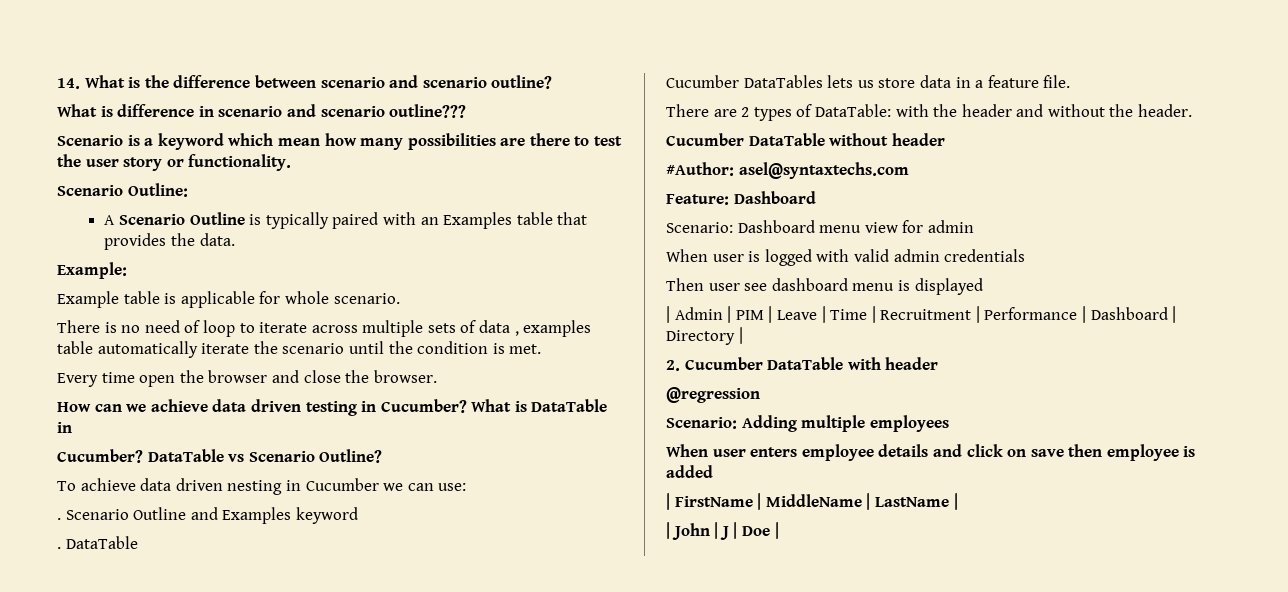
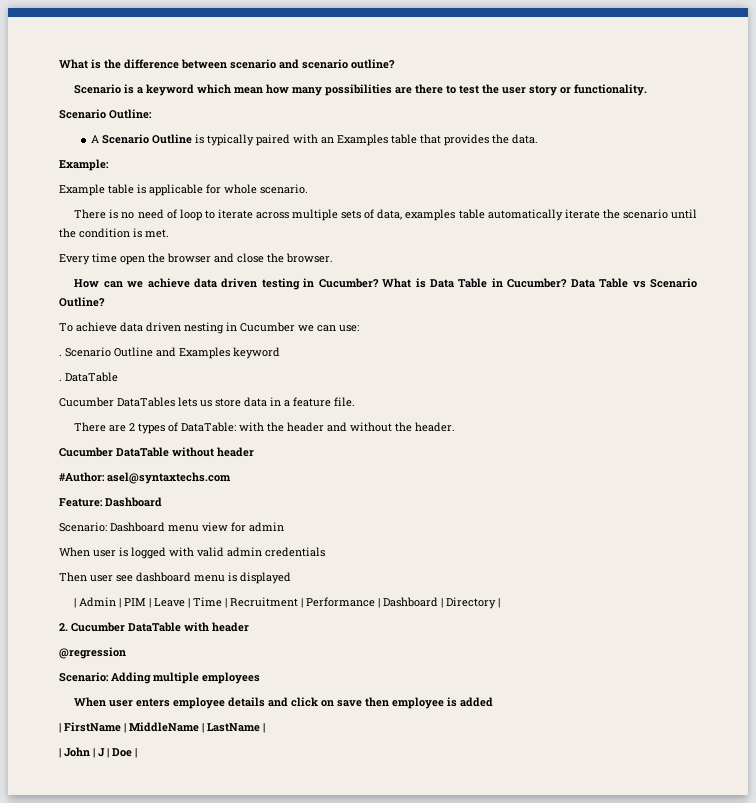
- 14. What is the difference between scenario and scenario outline?
+ What is the difference between scenario and scenario outline?
- What is difference in scenario and scenario outline???
- There is no need of loop to iterate across multiple sets of data , examples table automatically iterate the scenario until the condition is met.
+ There is no need of loop to iterate across multiple sets of data, examples table automatically iterate the scenario until the condition is met.
- What is DataTable in
- Cucumber? DataTable vs Scenario Outline?
+ What is Data Table in Cucumber? Data Table vs Scenario Outline?

